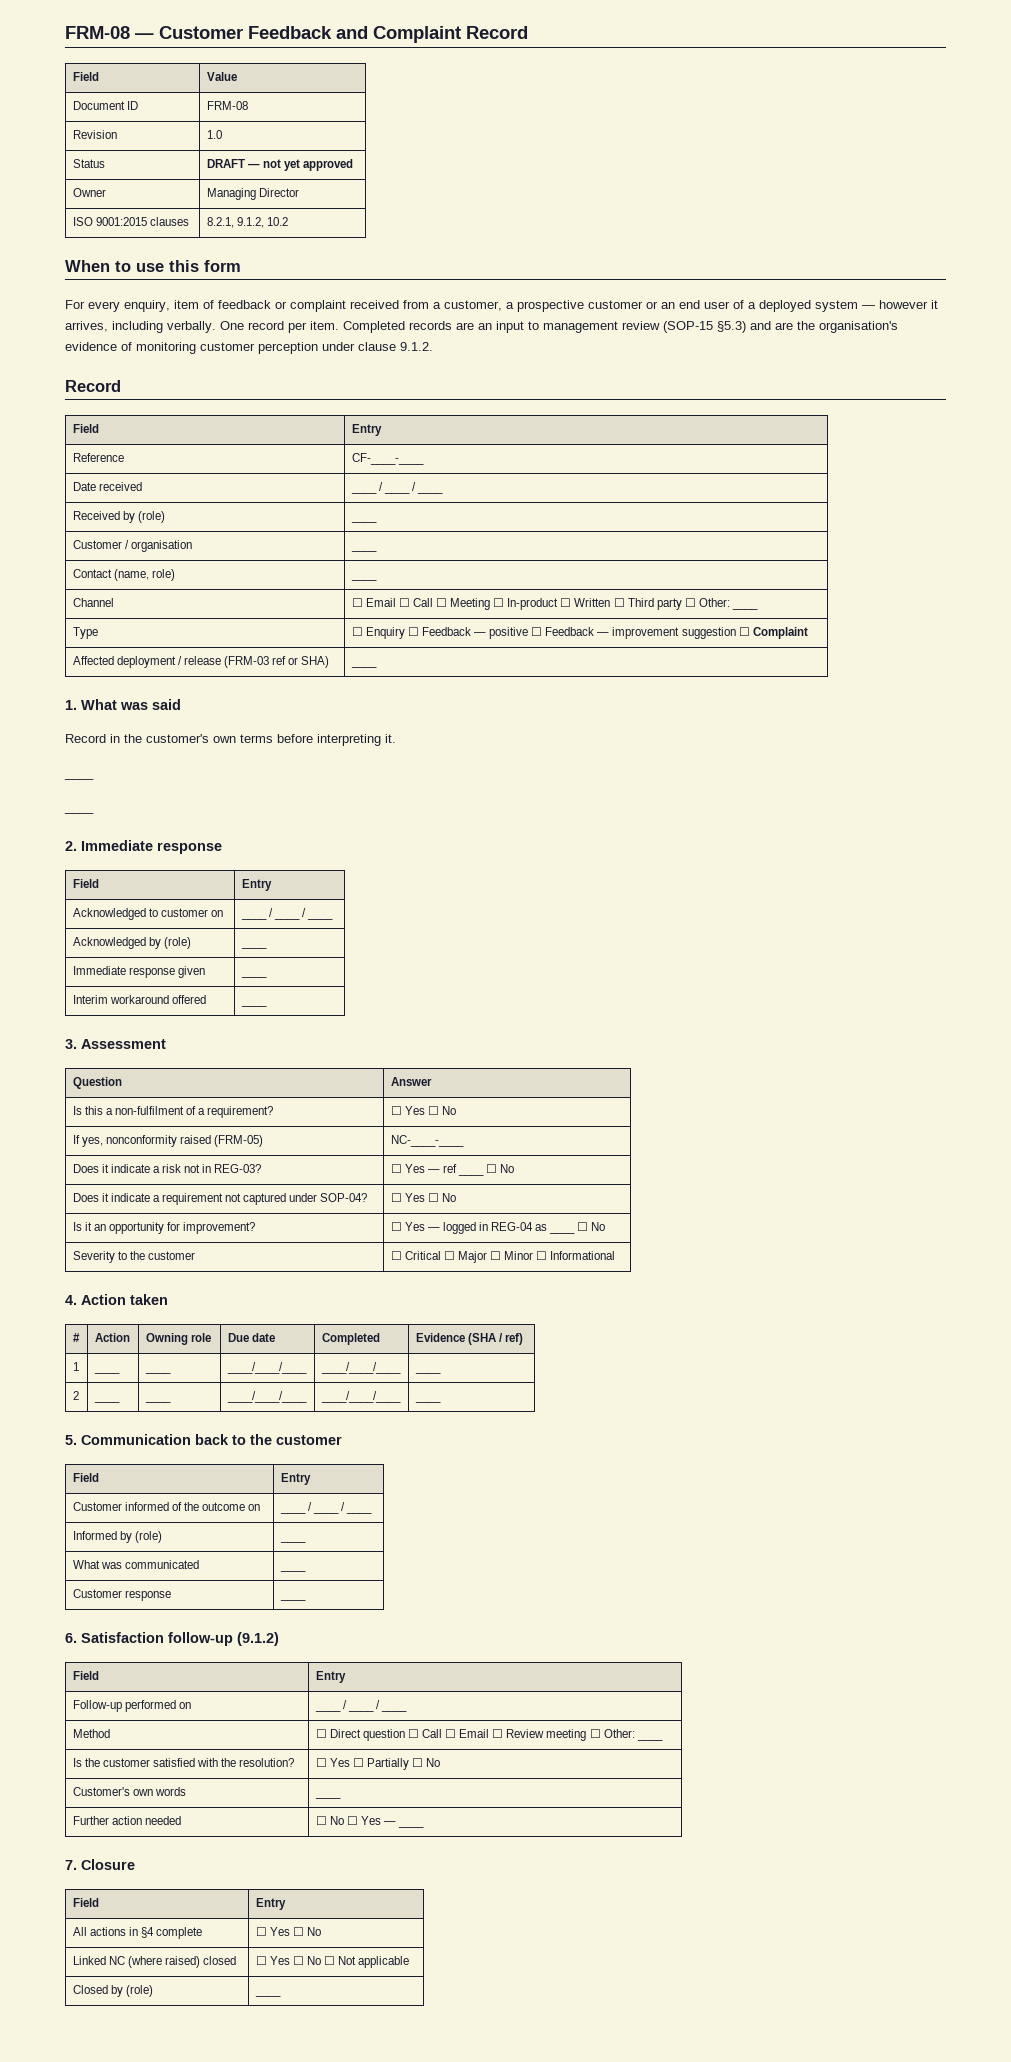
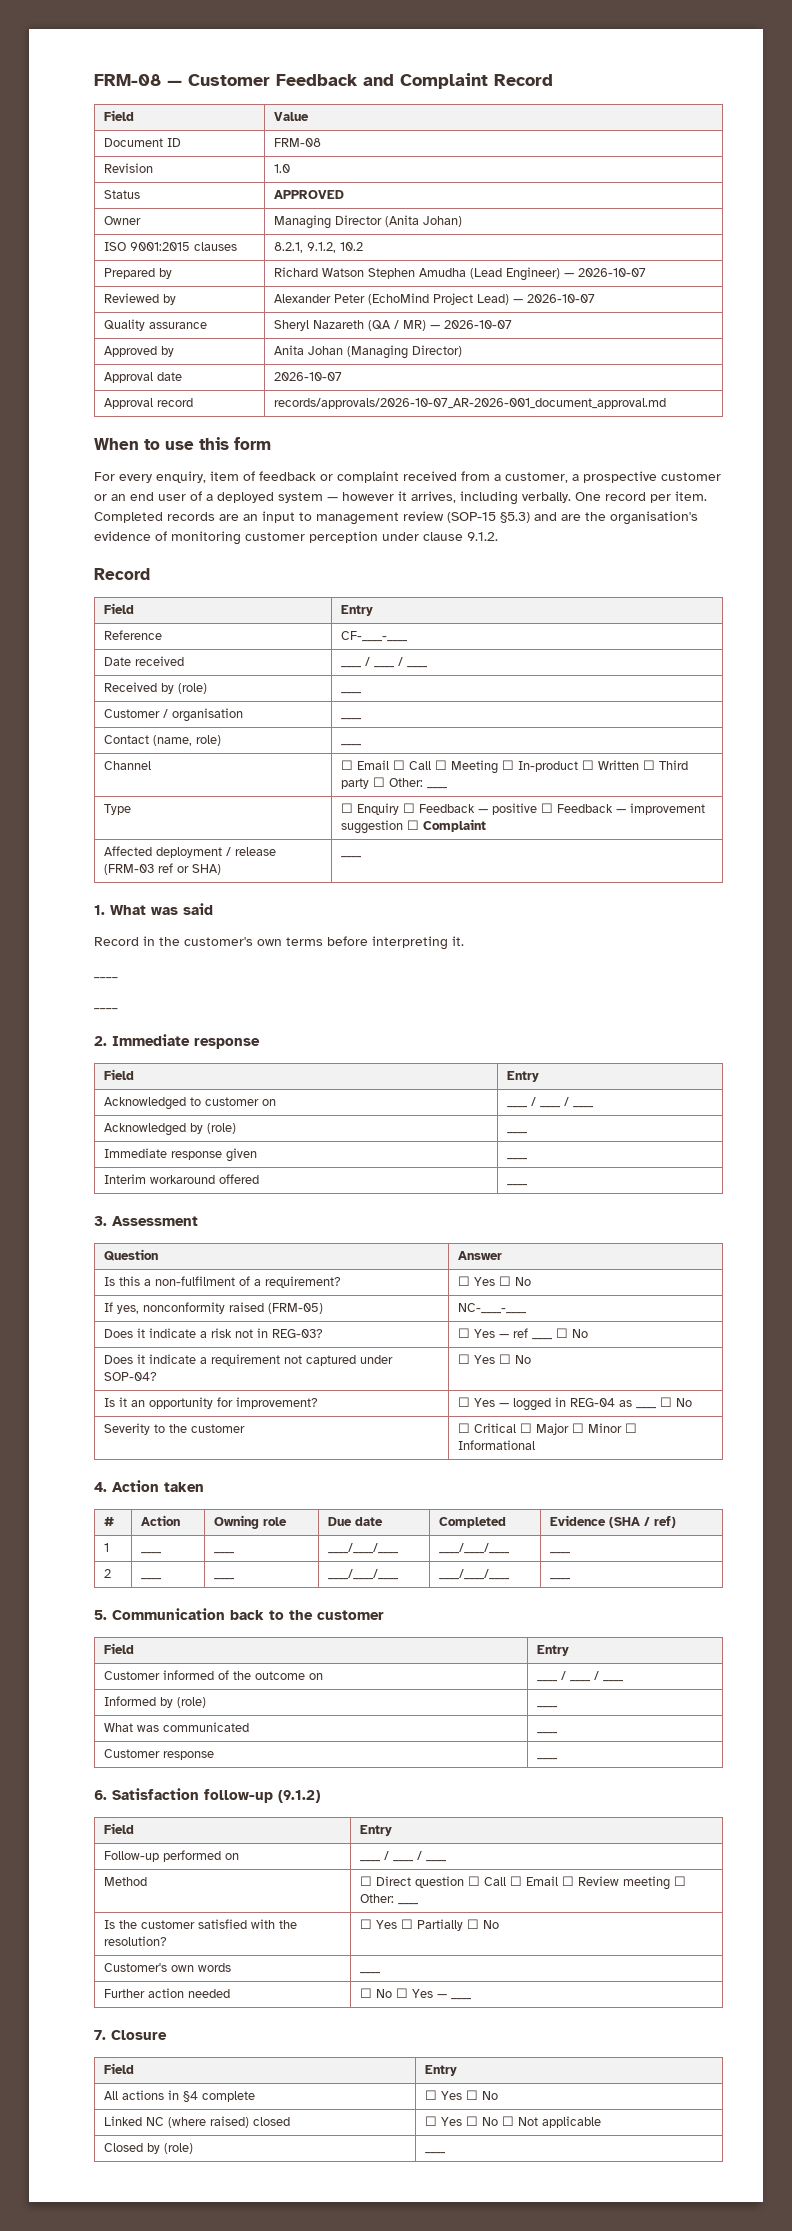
- Status | DRAFT — not yet approved
+ Status | APPROVED
- Owner | Managing Director
+ Owner | Managing Director (Anita Johan)
+ Prepared by | Richard Watson Stephen Amudha (Lead Engineer) — 2026-10-07
+ Reviewed by | Alexander Peter (EchoMind Project Lead) — 2026-10-07
+ Quality assurance | Sheryl Nazareth (QA / MR) — 2026-10-07
+ Approved by | Anita Johan (Managing Director)
+ Approval date | 2026-10-07
+ Approval record | records/approvals/2026-10-07_AR-2026-001_document_approval.md

